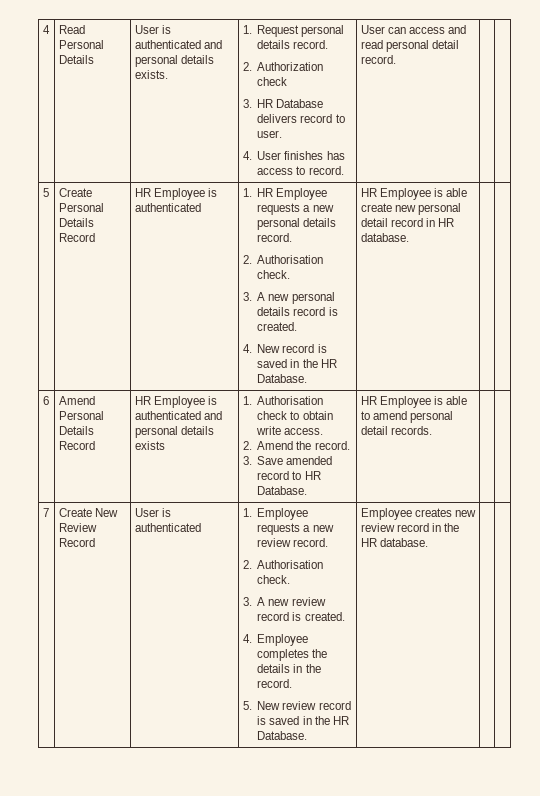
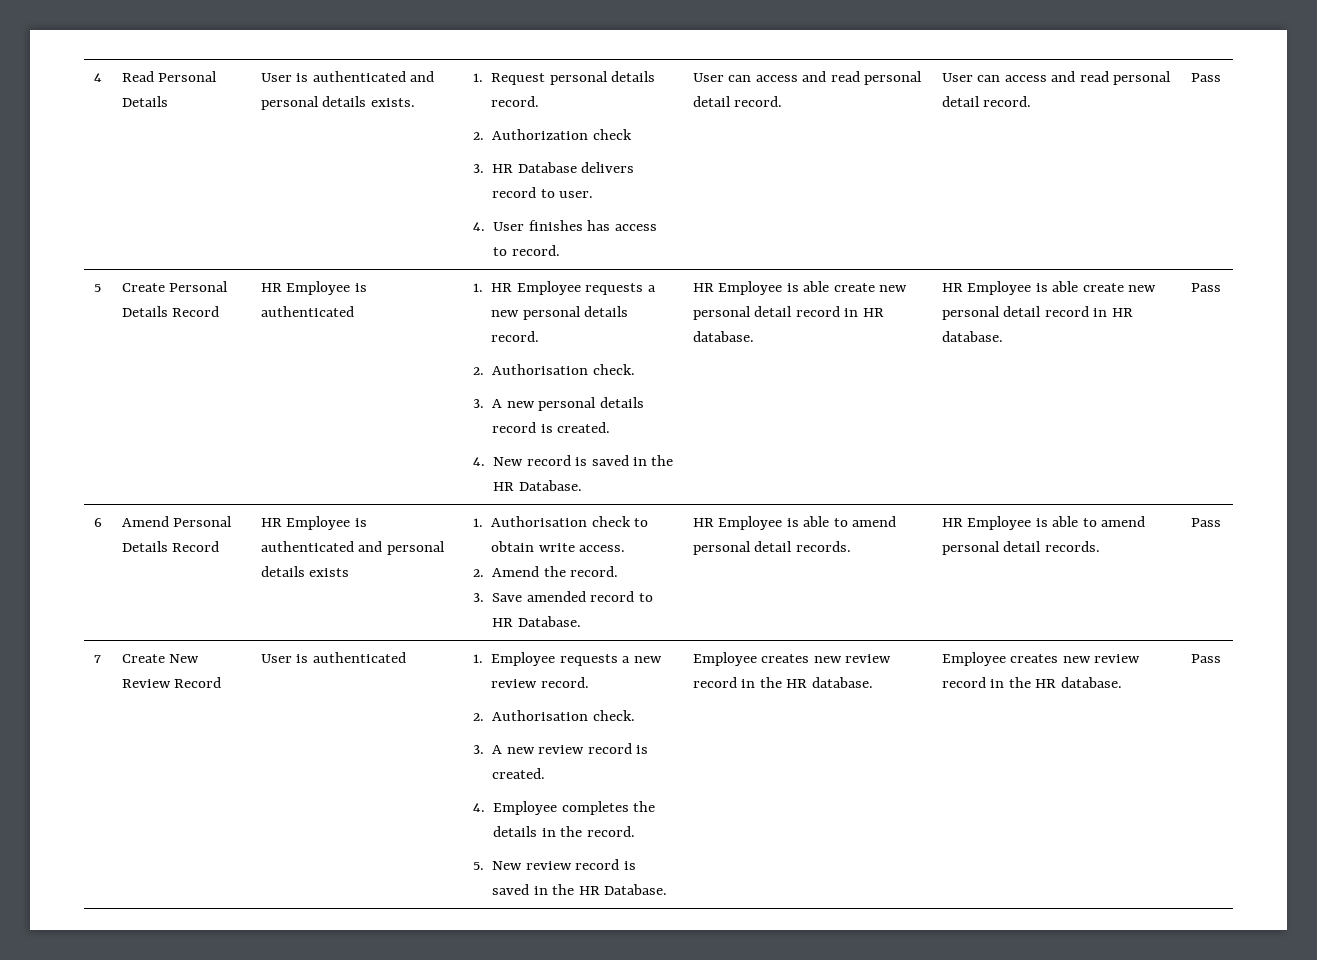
+ User can access and read personal detail record. | Pass
+ HR Employee is able create new personal detail record in HR database. | Pass
+ HR Employee is able to amend personal detail records. | Pass
+ Employee creates new review record in the HR database. | Pass

